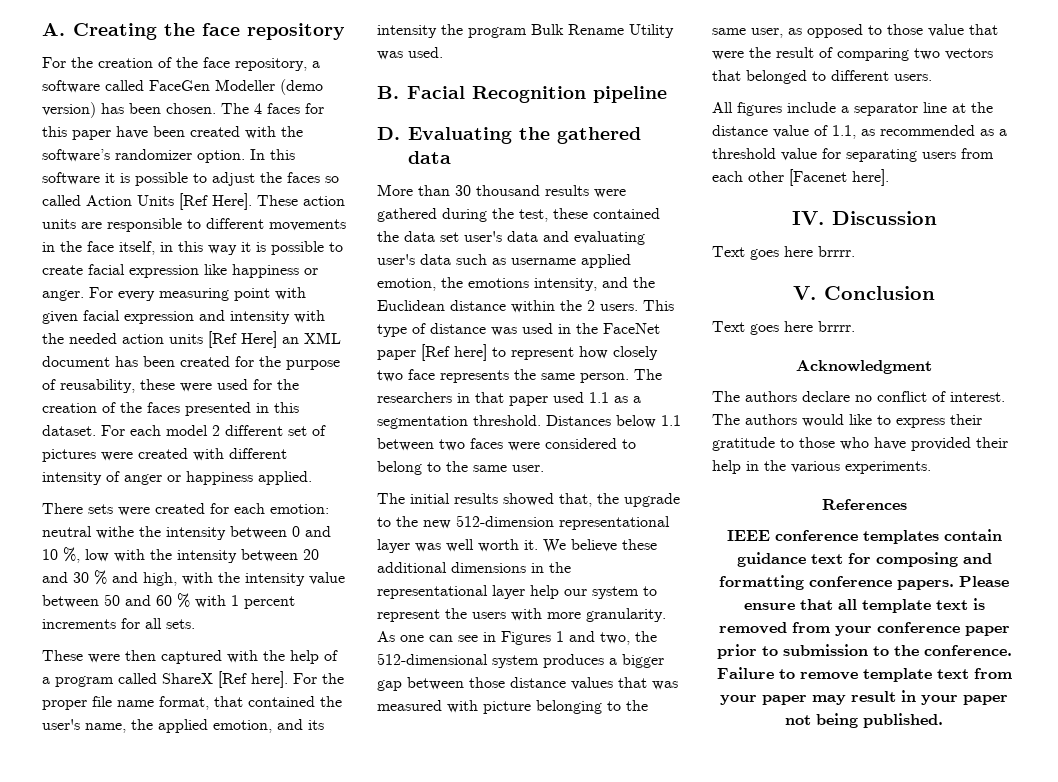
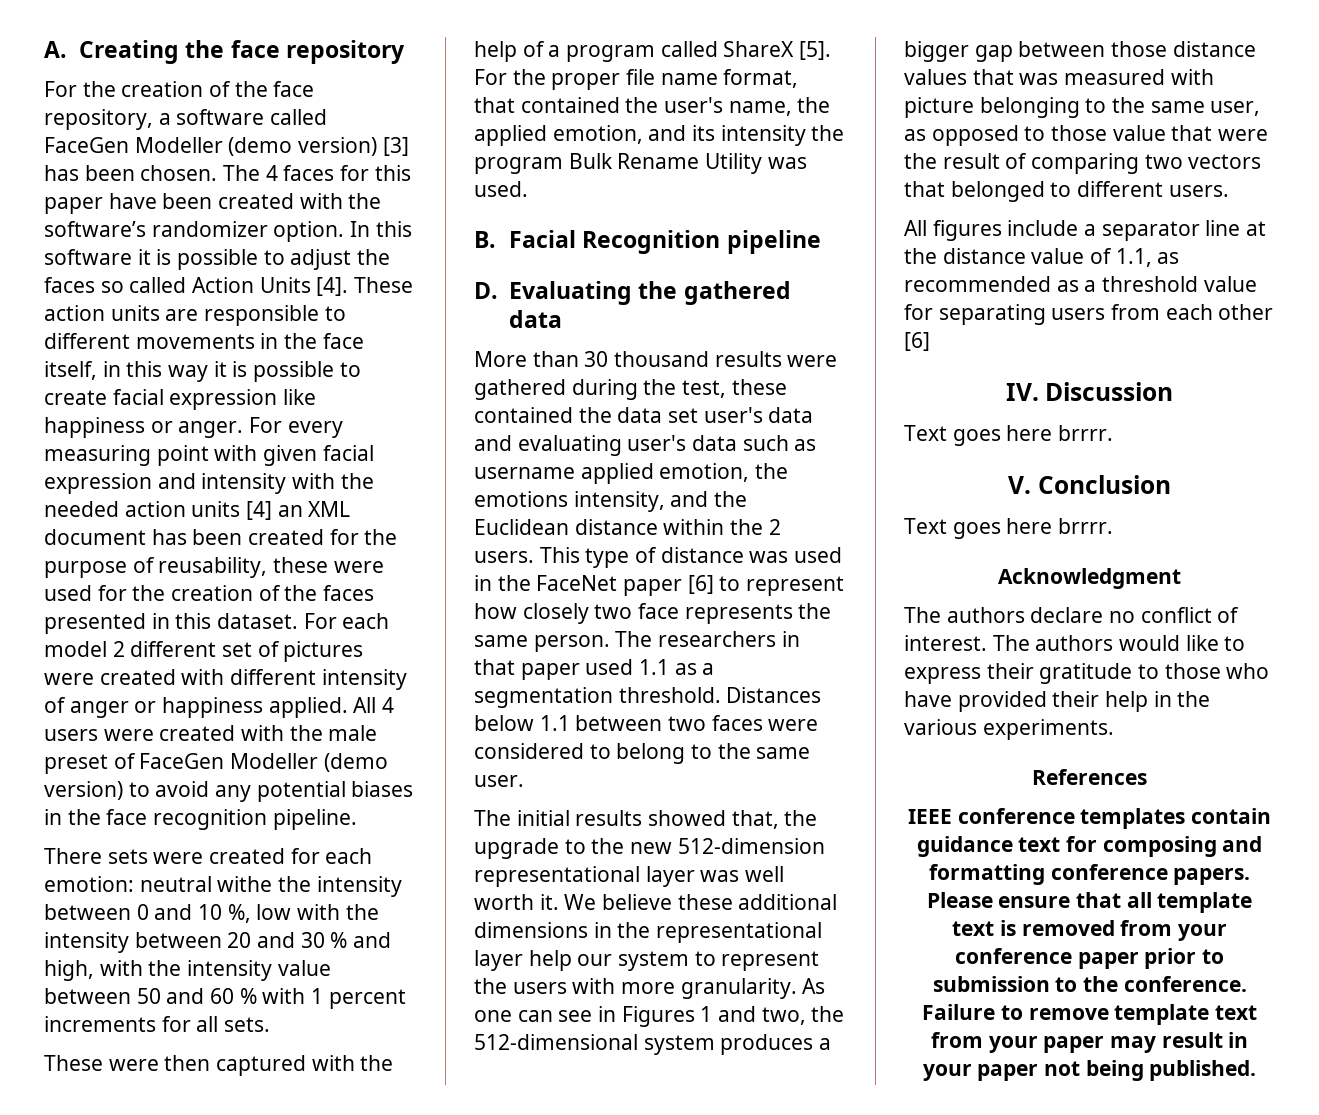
- For the creation of the face repository, a software called FaceGen Modeller (demo version) has been chosen.
+ For the creation of the face repository, a software called FaceGen Modeller (demo version) [3] has been chosen.
- In this software it is possible to adjust the faces so called Action Units [Ref Here].
+ In this software it is possible to adjust the faces so called Action Units [4].
- For every measuring point with given facial expression and intensity with the needed action units [Ref Here] an XML document has been created for the purpose of reusability, these were used for the creation of the faces presented in this dataset.
+ For every measuring point with given facial expression and intensity with the needed action units [4] an XML document has been created for the purpose of reusability, these were used for the creation of the faces presented in this dataset.
+ All 4 users were created with the male preset of FaceGen Modeller (demo version) to avoid any potential biases in the face recognition pipeline.
- These were then captured with the help of a program called ShareX [Ref here].
+ These were then captured with the help of a program called ShareX [5].
- This type of distance was used in the FaceNet paper [Ref here] to represent how closely two face represents the same person.
+ This type of distance was used in the FaceNet paper [6] to represent how closely two face represents the same person.
- All figures include a separator line at the distance value of 1.1, as recommended as a threshold value for separating users from each other [Facenet here].
+ All figures include a separator line at the distance value of 1.1, as recommended as a threshold value for separating users from each other [6]

